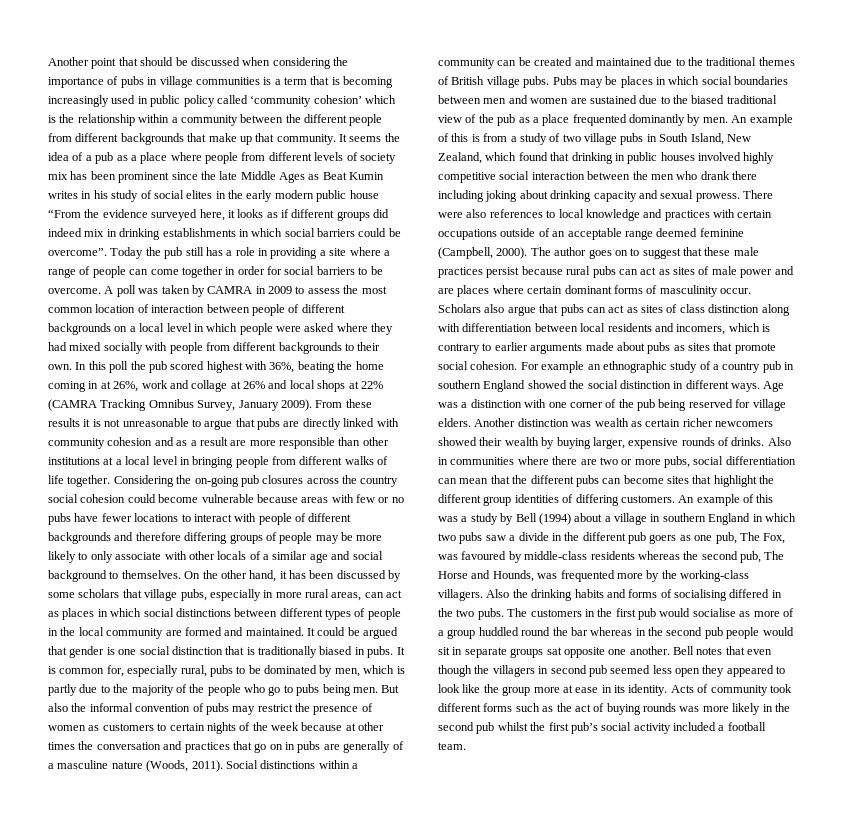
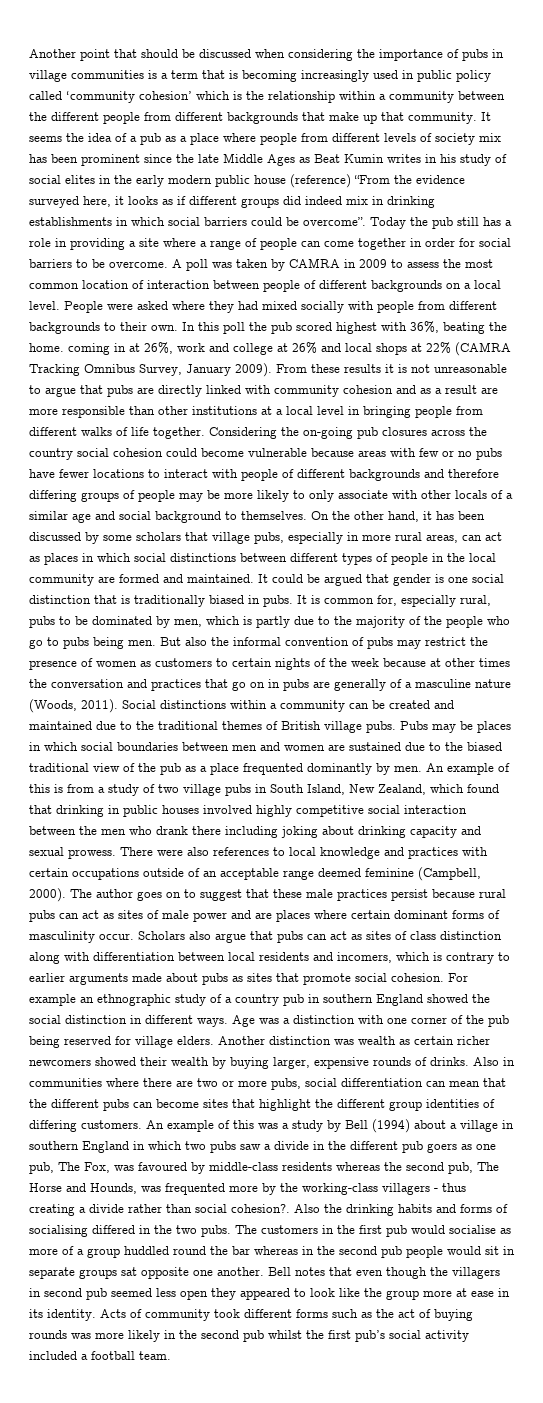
- It seems the idea of a pub as a place where people from different levels of society mix has been prominent since the late Middle Ages as Beat Kumin writes in his study of social elites in the early modern public house “From the evidence surveyed here, it looks as if different groups did indeed mix in drinking establishments in which social barriers could be overcome”.
+ It seems the idea of a pub as a place where people from different levels of society mix has been prominent since the late Middle Ages as Beat Kumin writes in his study of social elites in the early modern public house (reference) “From the evidence surveyed here, it looks as if different groups did indeed mix in drinking establishments in which social barriers could be overcome”.
- A poll was taken by CAMRA in 2009 to assess the most common location of interaction between people of different backgrounds on a local level in which people were asked where they had mixed socially with people from different backgrounds to their own.
+ A poll was taken by CAMRA in 2009 to assess the most common location of interaction between people of different backgrounds on a local level. People were asked where they had mixed socially with people from different backgrounds to their own.
- In this poll the pub scored highest with 36%, beating the home coming in at 26%, work and collage at 26% and local shops at 22% (CAMRA Tracking Omnibus Survey, January 2009).
+ In this poll the pub scored highest with 36%, beating the home. coming in at 26%, work and college at 26% and local shops at 22% (CAMRA Tracking Omnibus Survey, January 2009).
- An example of this was a study by Bell (1994) about a village in southern England in which two pubs saw a divide in the different pub goers as one pub, The Fox, was favoured by middle-class residents whereas the second pub, The Horse and Hounds, was frequented more by the working-class villagers.
+ An example of this was a study by Bell (1994) about a village in southern England in which two pubs saw a divide in the different pub goers as one pub, The Fox, was favoured by middle-class residents whereas the second pub, The Horse and Hounds, was frequented more by the working-class villagers - thus creating a divide rather than social cohesion?.

